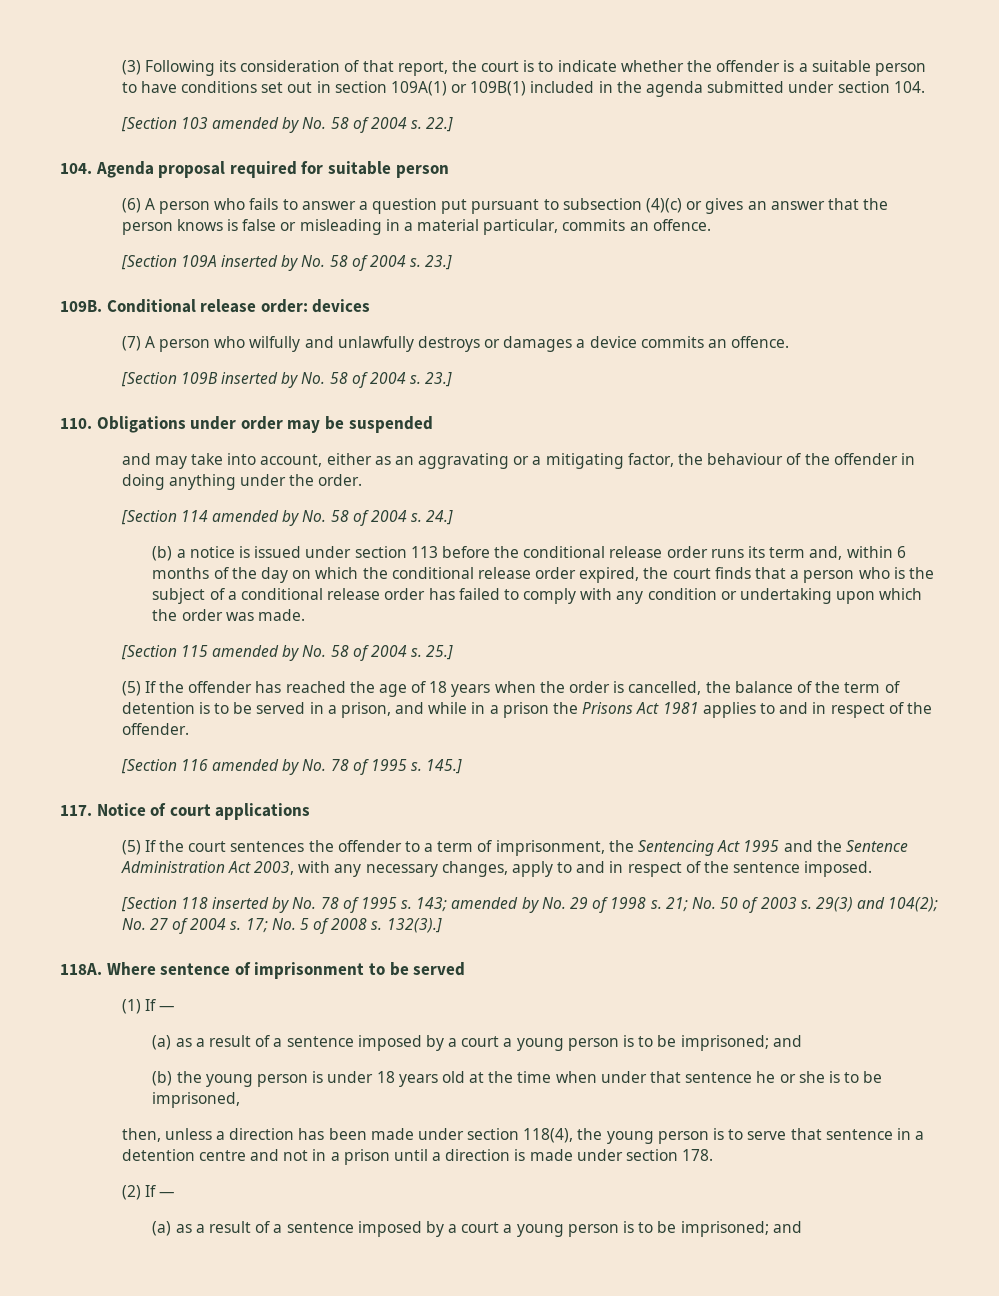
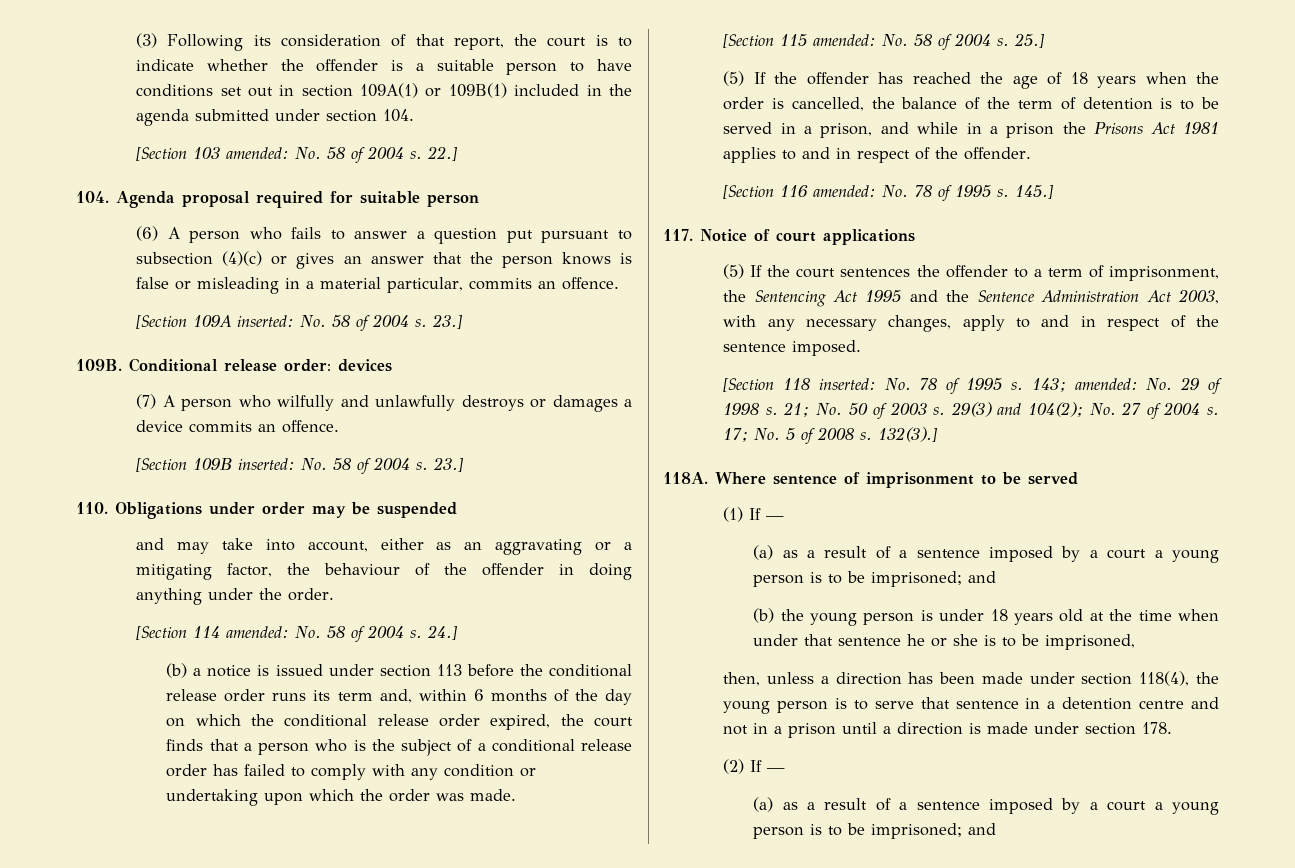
- [Section 103 amended by No. 58 of 2004 s.
+ [Section 103 amended: No. 58 of 2004 s.
- [Section 109A inserted by No. 58 of 2004 s.
+ [Section 109A inserted: No. 58 of 2004 s.
- [Section 109B inserted by No. 58 of 2004 s.
+ [Section 109B inserted: No. 58 of 2004 s.
- [Section 114 amended by No. 58 of 2004 s.
+ [Section 114 amended: No. 58 of 2004 s.
- [Section 115 amended by No. 58 of 2004 s.
+ [Section 115 amended: No. 58 of 2004 s.
- [Section 116 amended by No. 78 of 1995 s.
+ [Section 116 amended: No. 78 of 1995 s.
- [Section 118 inserted by No. 78 of 1995 s.
+ [Section 118 inserted: No. 78 of 1995 s.
- 143; amended by No. 29 of 1998 s.
+ 143; amended: No. 29 of 1998 s.

